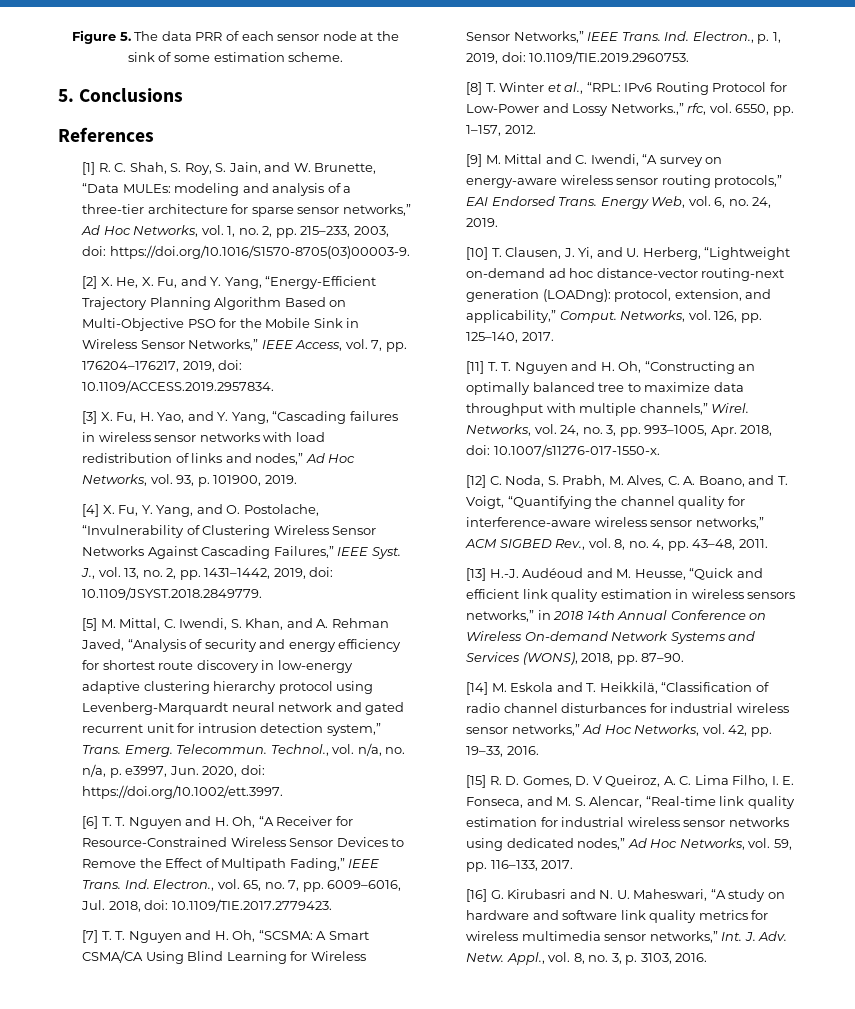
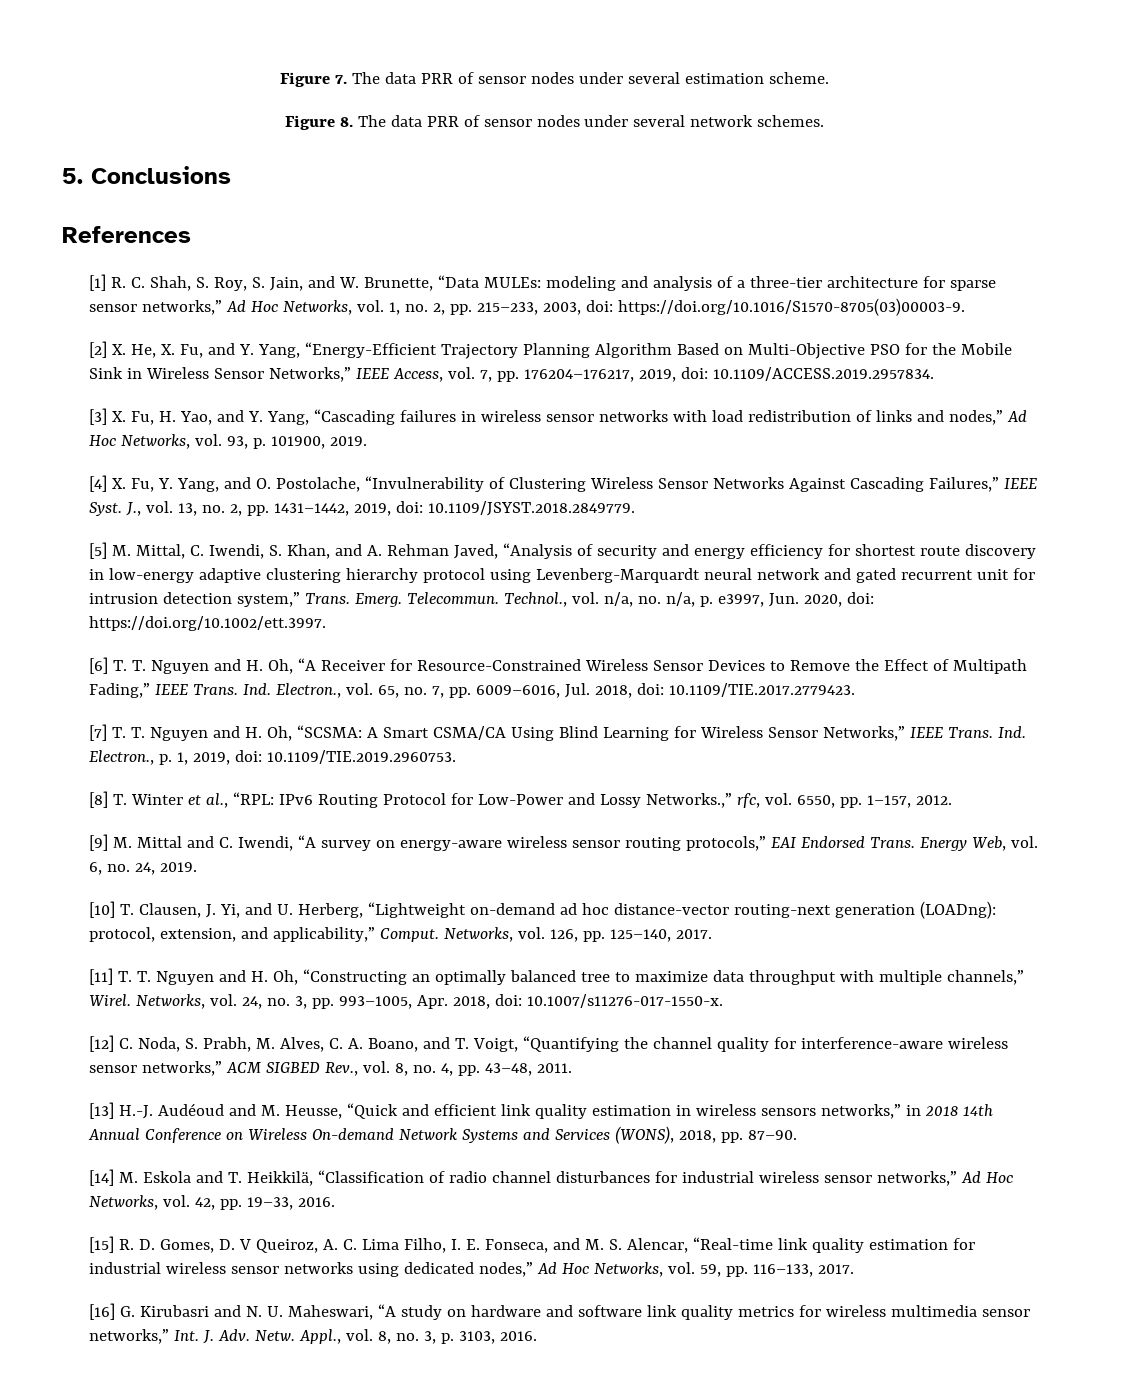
- Figure 5. The data PRR of each sensor node at the sink of some estimation scheme.
+ Figure 7. The data PRR of sensor nodes under several estimation scheme.
+ Figure 8. The data PRR of sensor nodes under several network schemes.

